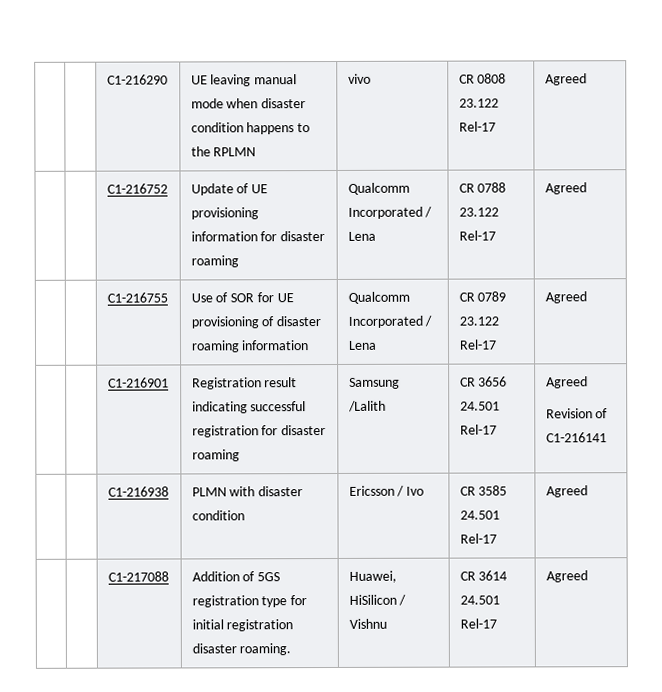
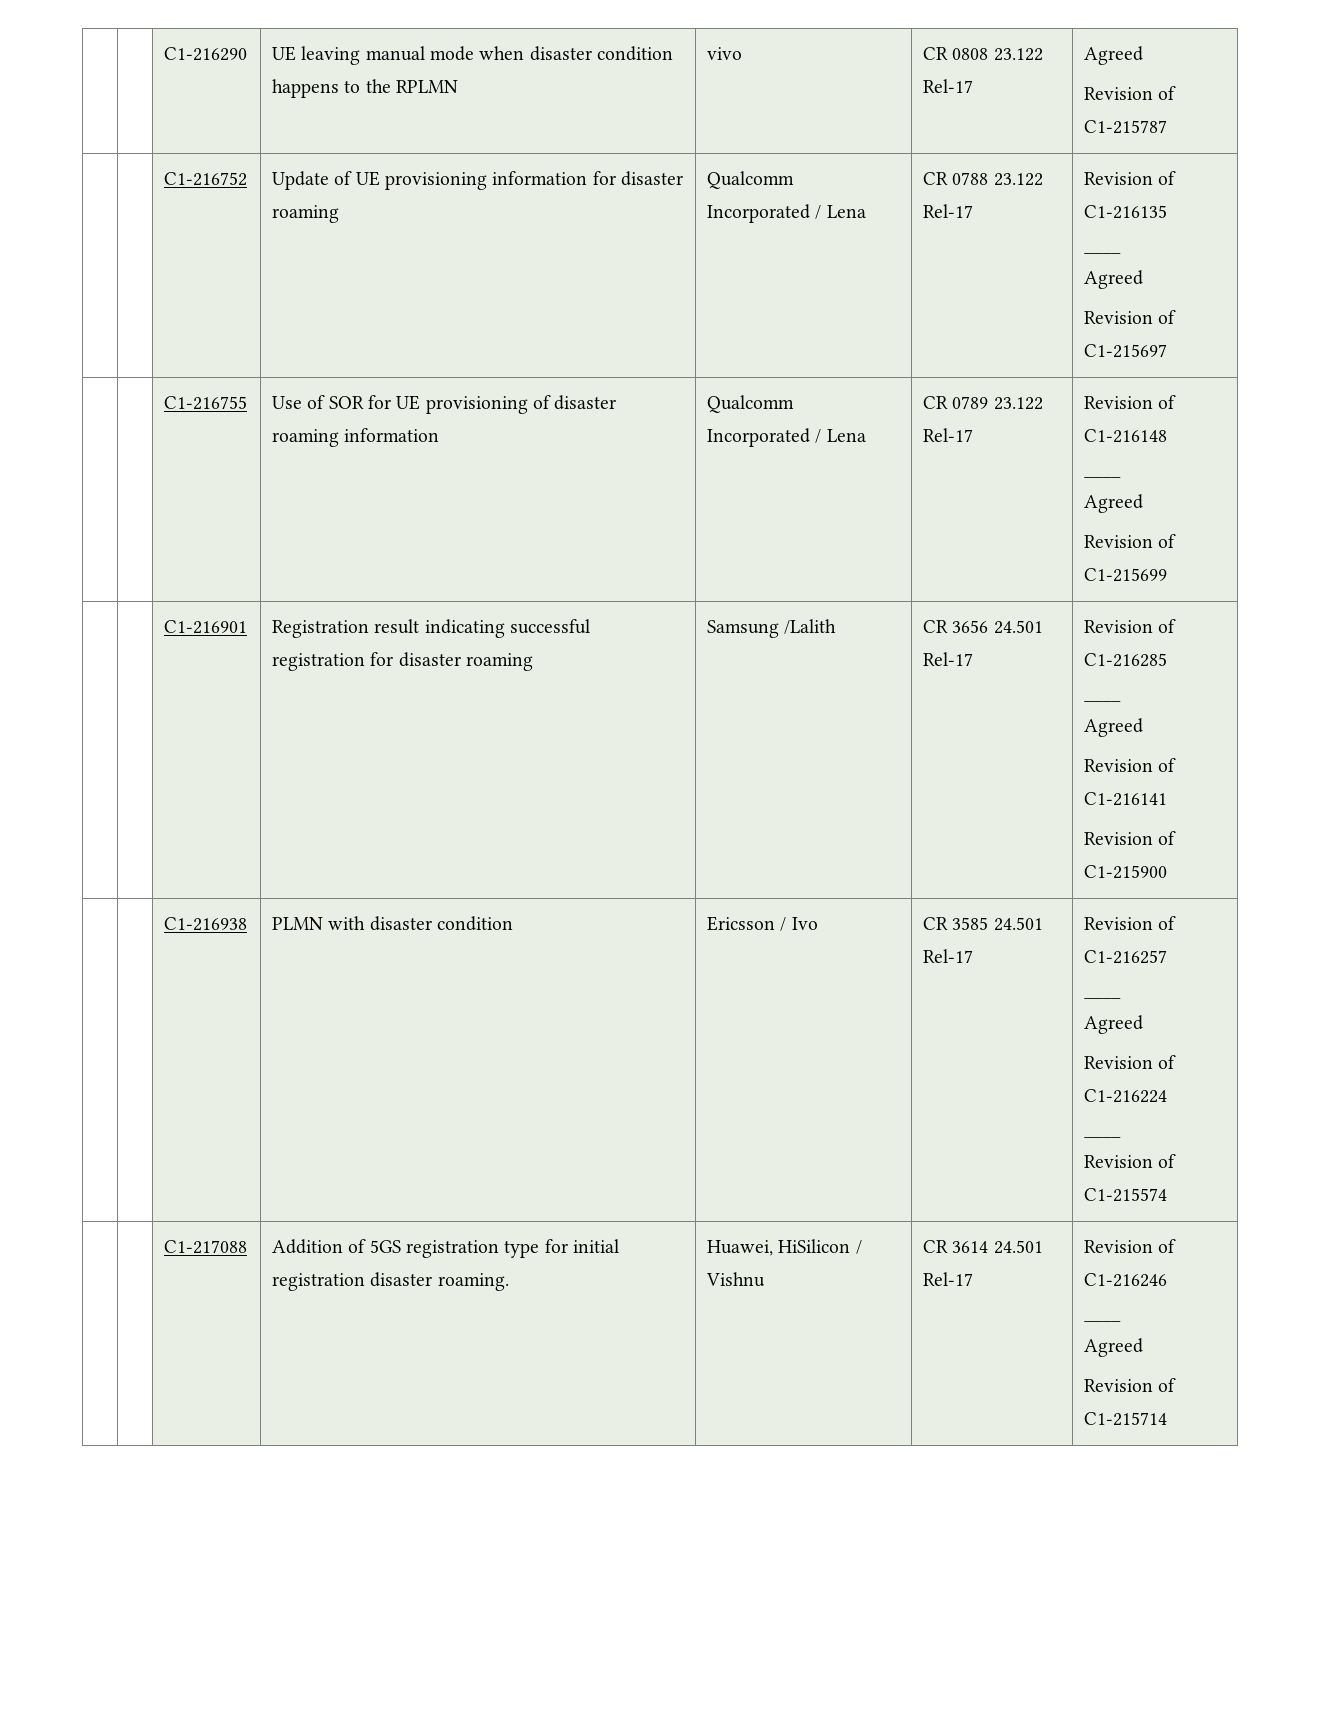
  | | C1-216290 | UE leaving manual mode when disaster condition happens to the RPLMN | vivo | CR 0808 23.122 Rel-17 | Agreed
+ Revision of C1-215787
- | | C1-216752 | Update of UE provisioning information for disaster roaming | Qualcomm Incorporated / Lena | CR 0788 23.122 Rel-17 | Agreed
+ | | C1-216752 | Update of UE provisioning information for disaster roaming | Qualcomm Incorporated / Lena | CR 0788 23.122 Rel-17 | Revision of C1-216135
+ ____
+ Agreed
+ Revision of C1-215697
- | | C1-216755 | Use of SOR for UE provisioning of disaster roaming information | Qualcomm Incorporated / Lena | CR 0789 23.122 Rel-17 | Agreed
+ | | C1-216755 | Use of SOR for UE provisioning of disaster roaming information | Qualcomm Incorporated / Lena | CR 0789 23.122 Rel-17 | Revision of C1-216148
+ ____
+ Agreed
+ Revision of C1-215699
- | | C1-216901 | Registration result indicating successful registration for disaster roaming | Samsung /Lalith | CR 3656 24.501 Rel-17 | Agreed
+ | | C1-216901 | Registration result indicating successful registration for disaster roaming | Samsung /Lalith | CR 3656 24.501 Rel-17 | Revision of C1-216285
+ ____
+ Agreed
  Revision of C1-216141
+ Revision of C1-215900
- | | C1-216938 | PLMN with disaster condition | Ericsson / Ivo | CR 3585 24.501 Rel-17 | Agreed
+ | | C1-216938 | PLMN with disaster condition | Ericsson / Ivo | CR 3585 24.501 Rel-17 | Revision of C1-216257
+ ____
+ Agreed
+ Revision of C1-216224
+ ____
+ Revision of C1-215574
- | | C1-217088 | Addition of 5GS registration type for initial registration disaster roaming. | Huawei, HiSilicon / Vishnu | CR 3614 24.501 Rel-17 | Agreed
+ | | C1-217088 | Addition of 5GS registration type for initial registration disaster roaming. | Huawei, HiSilicon / Vishnu | CR 3614 24.501 Rel-17 | Revision of C1-216246
+ ____
+ Agreed
+ Revision of C1-215714

